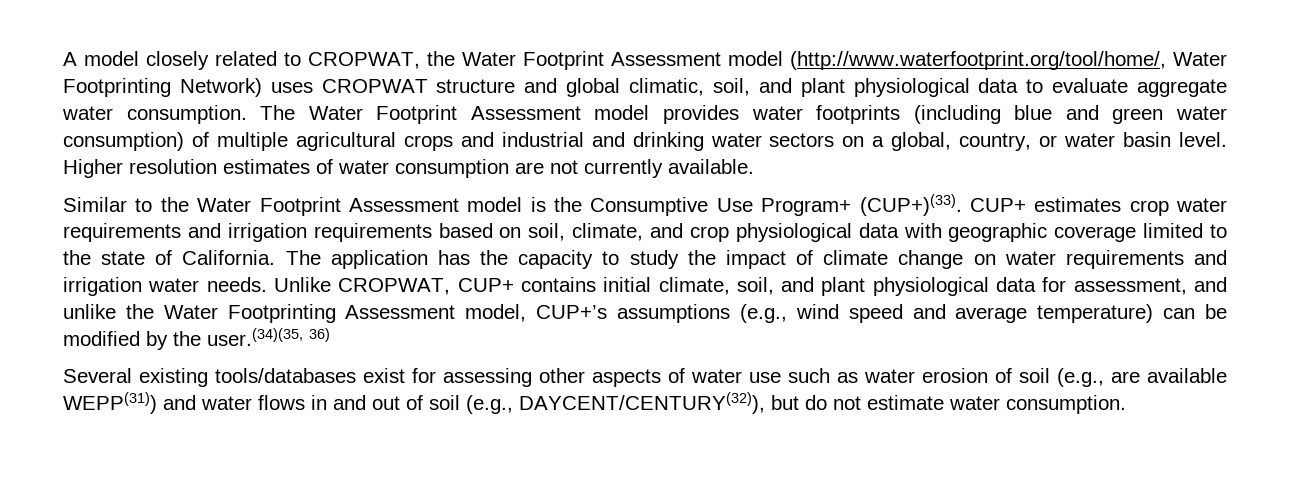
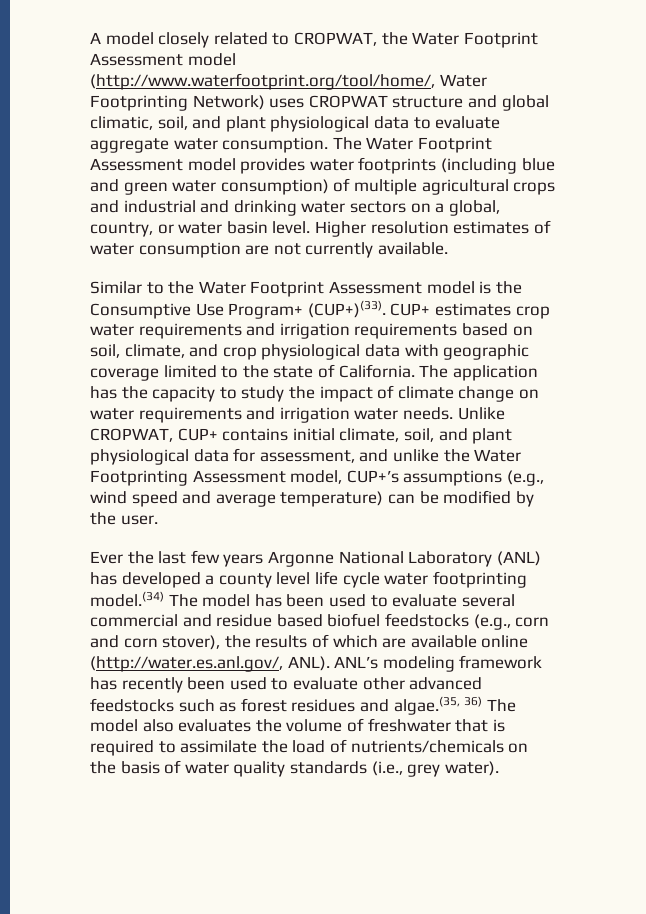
- Unlike CROPWAT, CUP+ contains initial climate, soil, and plant physiological data for assessment, and unlike the Water Footprinting Assessment model, CUP+’s assumptions (e.g., wind speed and average temperature) can be modified by the user.(34)(35, 36)
- Several existing tools/databases exist for assessing other aspects of water use such as water erosion of soil (e.g., are available WEPP(31)) and water flows in and out of soil (e.g., DAYCENT/CENTURY(32)), but do not estimate water consumption.
+ Unlike CROPWAT, CUP+ contains initial climate, soil, and plant physiological data for assessment, and unlike the Water Footprinting Assessment model, CUP+’s assumptions (e.g., wind speed and average temperature) can be modified by the user.
+ Ever the last few years Argonne National Laboratory (ANL) has developed a county level life cycle water footprinting model.(34) The model has been used to evaluate several commercial and residue based biofuel feedstocks (e.g., corn and corn stover), the results of which are available online (http://water.es.anl.gov/, ANL). ANL’s modeling framework has recently been used to evaluate other advanced feedstocks such as forest residues and algae.(35, 36) The model also evaluates the volume of freshwater that is required to assimilate the load of nutrients/chemicals on the basis of water quality standards (i.e., grey water).

